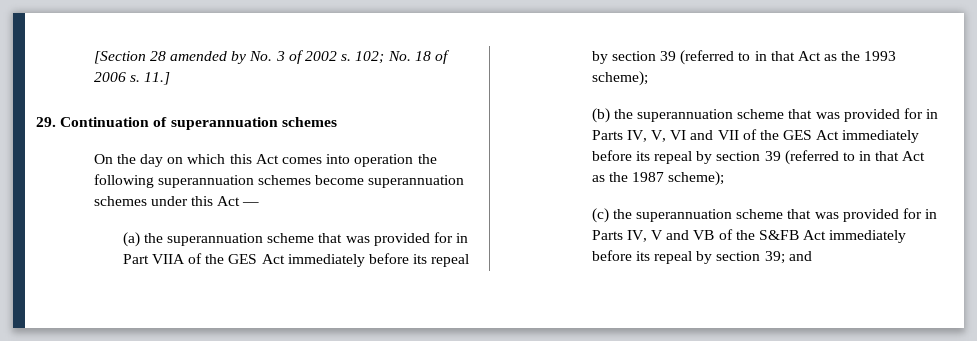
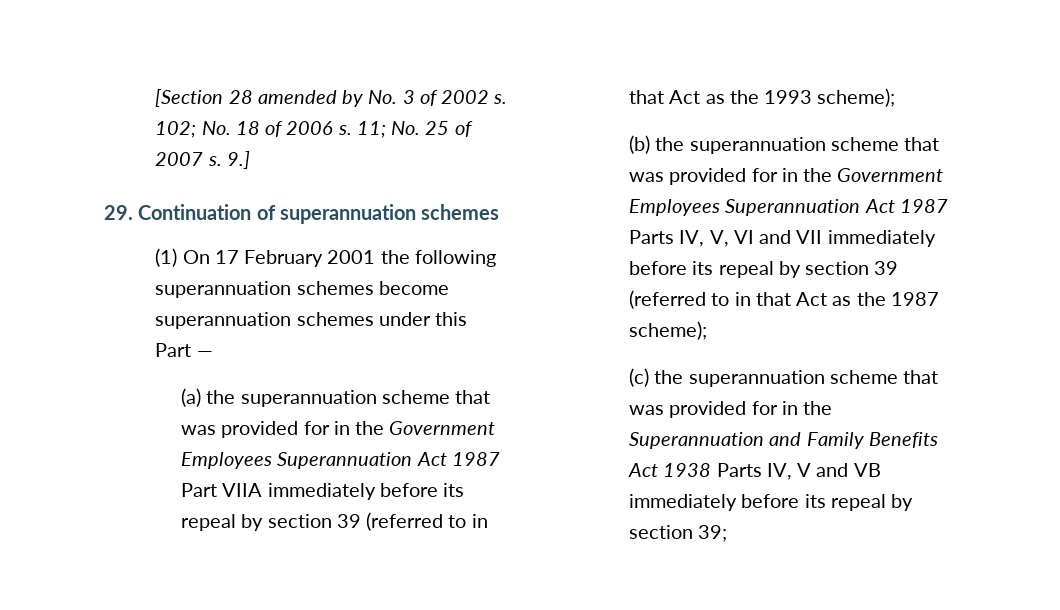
- 11.]
+ 11; No. 25 of 2007 s. 9.]
- On the day on which this Act comes into operation the following superannuation schemes become superannuation schemes under this Act —
+ (1) On 17 February 2001 the following superannuation schemes become superannuation schemes under this Part —
- (a) the superannuation scheme that was provided for in Part VIIA of the GES Act immediately before its repeal by section 39 (referred to in that Act as the 1993 scheme);
+ (a) the superannuation scheme that was provided for in the Government Employees Superannuation Act 1987 Part VIIA immediately before its repeal by section 39 (referred to in that Act as the 1993 scheme);
- (b) the superannuation scheme that was provided for in Parts IV, V, VI and VII of the GES Act immediately before its repeal by section 39 (referred to in that Act as the 1987 scheme);
+ (b) the superannuation scheme that was provided for in the Government Employees Superannuation Act 1987 Parts IV, V, VI and VII immediately before its repeal by section 39 (referred to in that Act as the 1987 scheme);
- (c) the superannuation scheme that was provided for in Parts IV, V and VB of the S&FB Act immediately before its repeal by section 39; and
+ (c) the superannuation scheme that was provided for in the Superannuation and Family Benefits Act 1938 Parts IV, V and VB immediately before its repeal by section 39;

